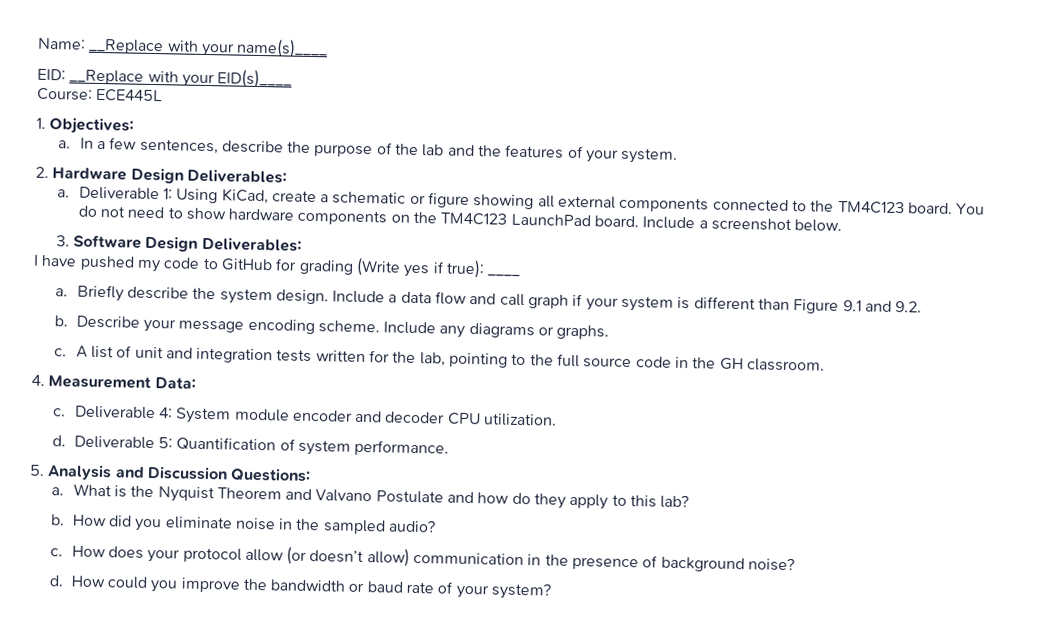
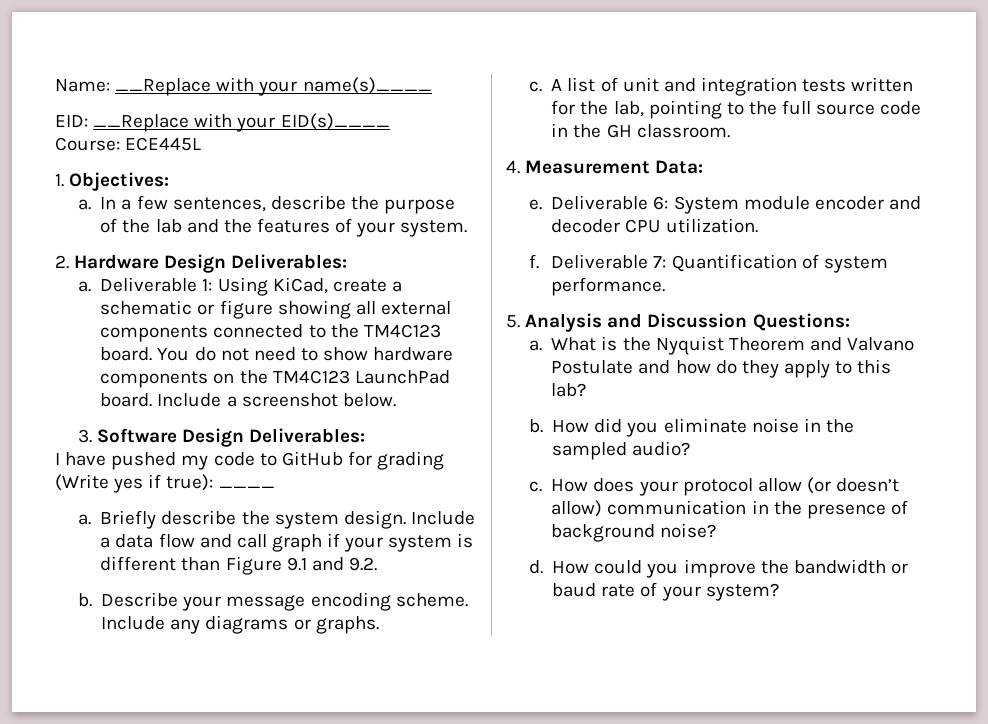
- c. Deliverable 4: System module encoder and decoder CPU utilization.
+ e. Deliverable 6: System module encoder and decoder CPU utilization.
- d. Deliverable 5: Quantification of system performance.
+ f. Deliverable 7: Quantification of system performance.

